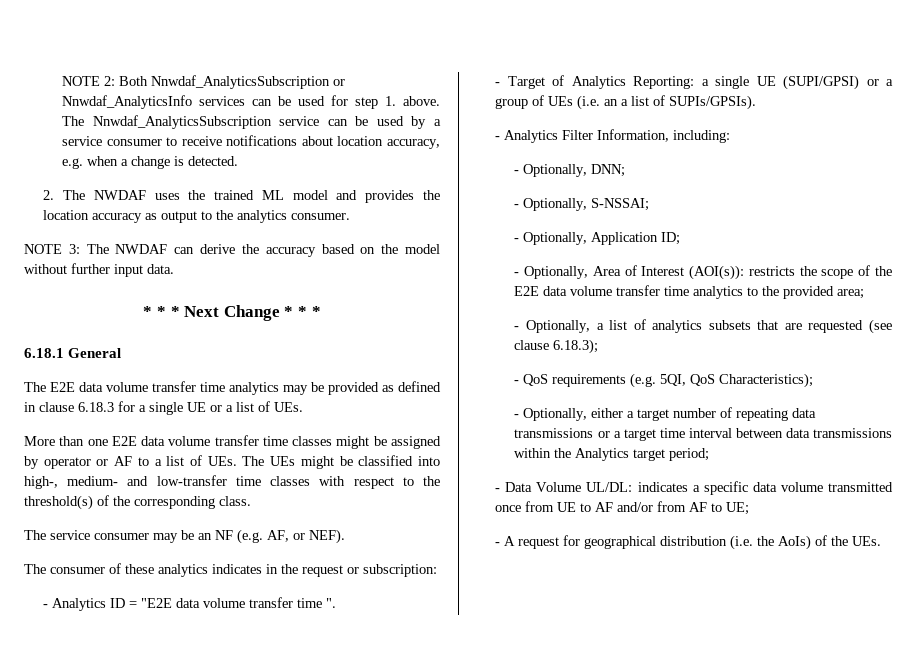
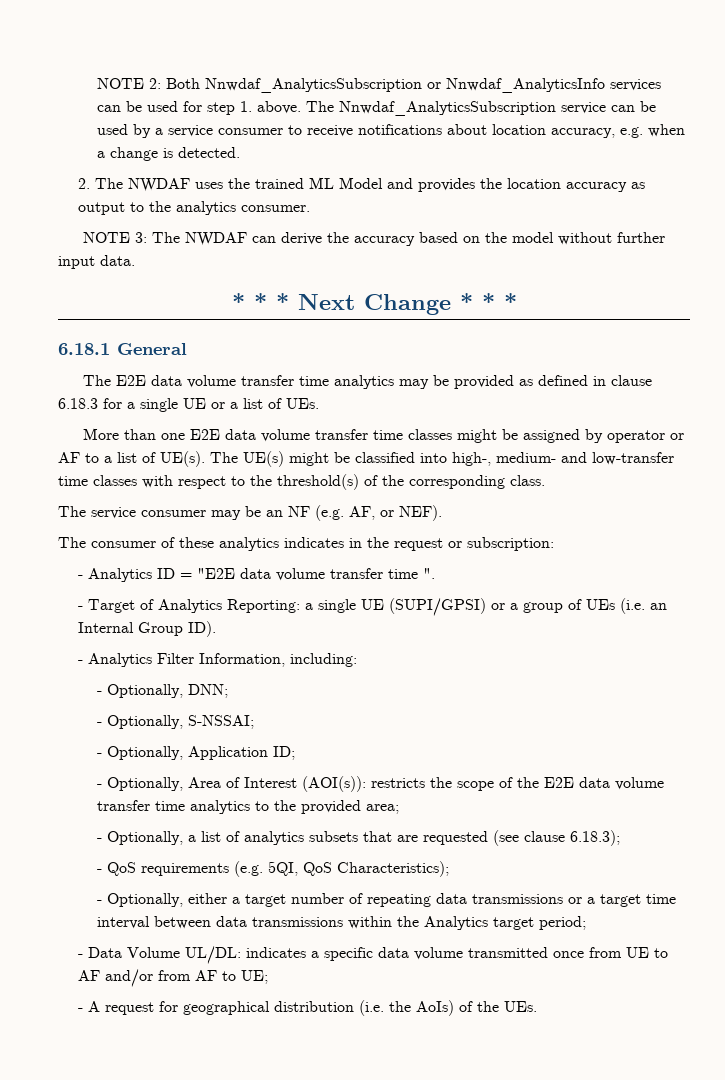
- 2. The NWDAF uses the trained ML model and provides the location accuracy as output to the analytics consumer.
+ 2. The NWDAF uses the trained ML Model and provides the location accuracy as output to the analytics consumer.
- More than one E2E data volume transfer time classes might be assigned by operator or AF to a list of UEs. The UEs might be classified into high-, medium- and low-transfer time classes with respect to the threshold(s) of the corresponding class.
+ More than one E2E data volume transfer time classes might be assigned by operator or AF to a list of UE(s). The UE(s) might be classified into high-, medium- and low-transfer time classes with respect to the threshold(s) of the corresponding class.
- - Target of Analytics Reporting: a single UE (SUPI/GPSI) or a group of UEs (i.e. an a list of SUPIs/GPSIs).
+ - Target of Analytics Reporting: a single UE (SUPI/GPSI) or a group of UEs (i.e. an Internal Group ID).

